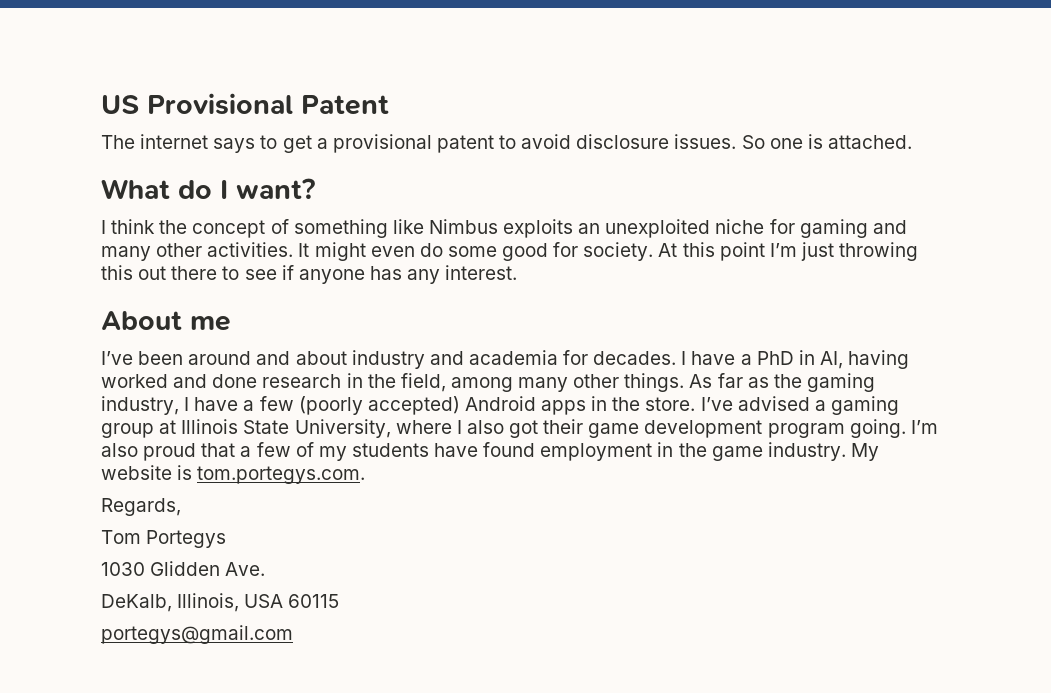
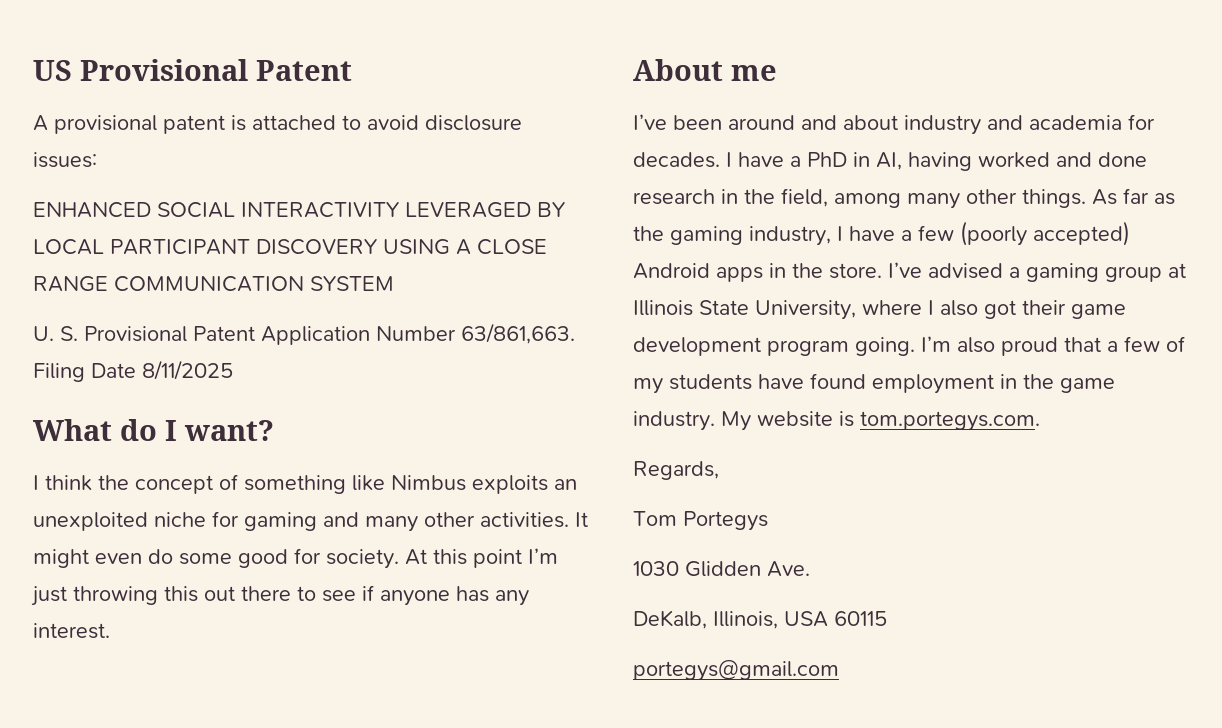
- The internet says to get a provisional patent to avoid disclosure issues. So one is attached.
+ A provisional patent is attached to avoid disclosure issues:
+ ENHANCED SOCIAL INTERACTIVITY LEVERAGED BY LOCAL PARTICIPANT DISCOVERY USING A CLOSE RANGE COMMUNICATION SYSTEM
+ U. S. Provisional Patent Application Number 63/861,663. Filing Date 8/11/2025

